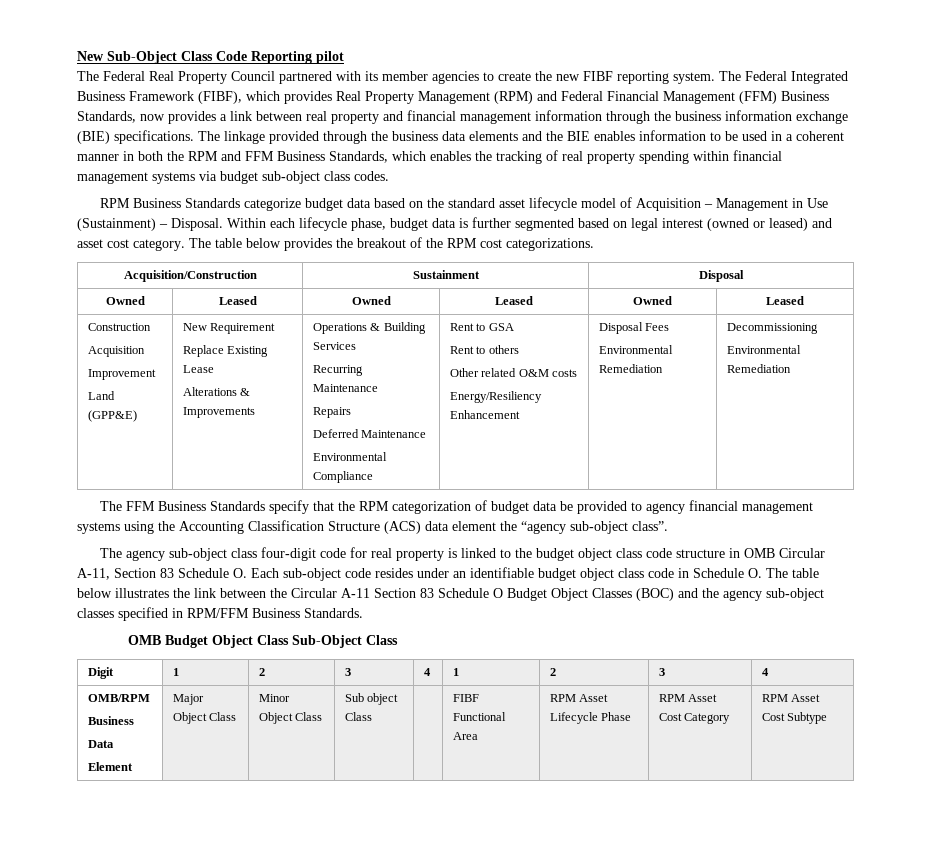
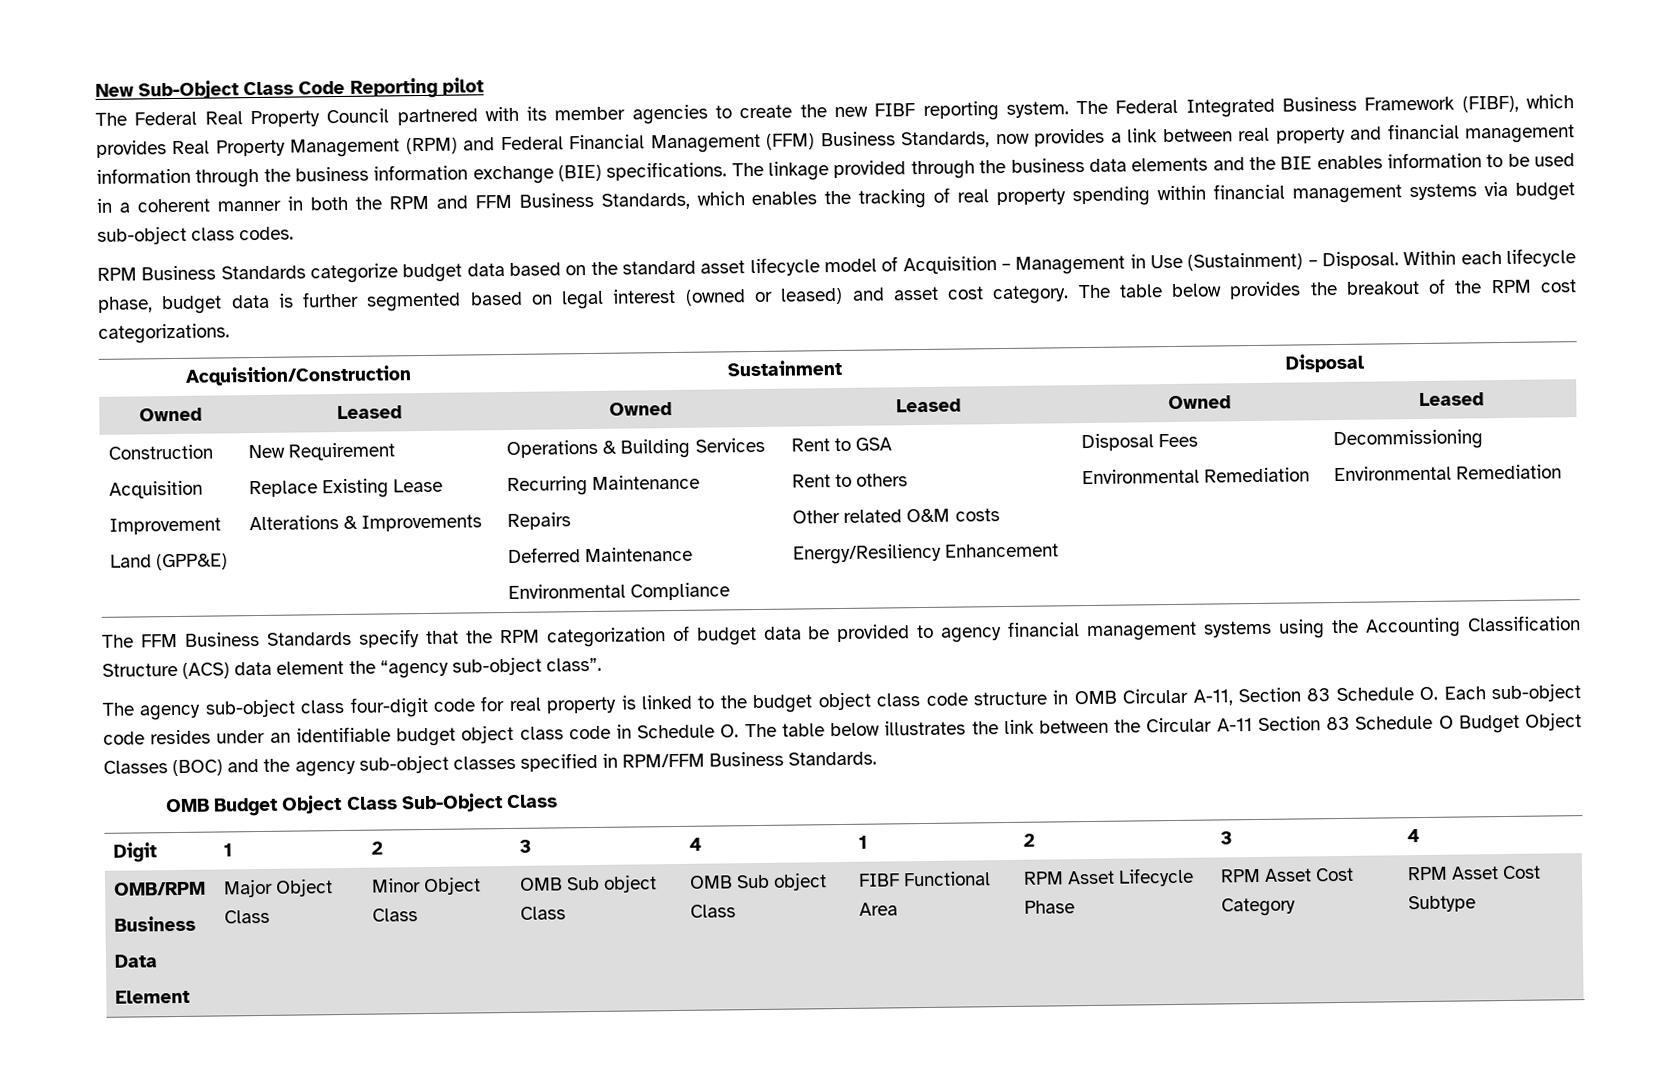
  OMB/RPM
  Business
  Data
- Element | Major Object Class | Minor Object Class | Sub object Class | | FIBF Functional Area | RPM Asset Lifecycle Phase | RPM Asset Cost Category | RPM Asset Cost Subtype
+ Element | Major Object Class | Minor Object Class | OMB Sub object Class | OMB Sub object Class | FIBF Functional Area | RPM Asset Lifecycle Phase | RPM Asset Cost Category | RPM Asset Cost Subtype

